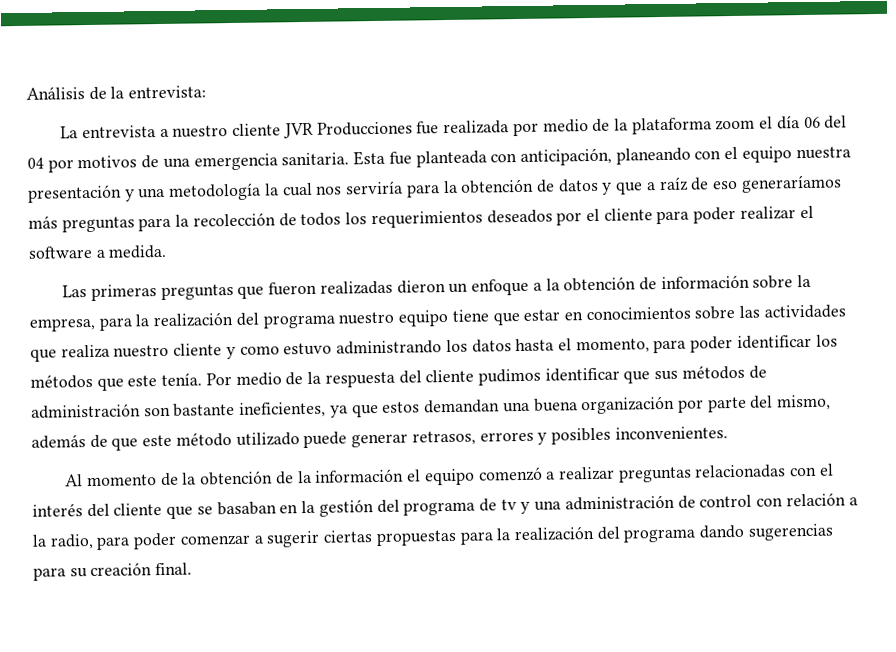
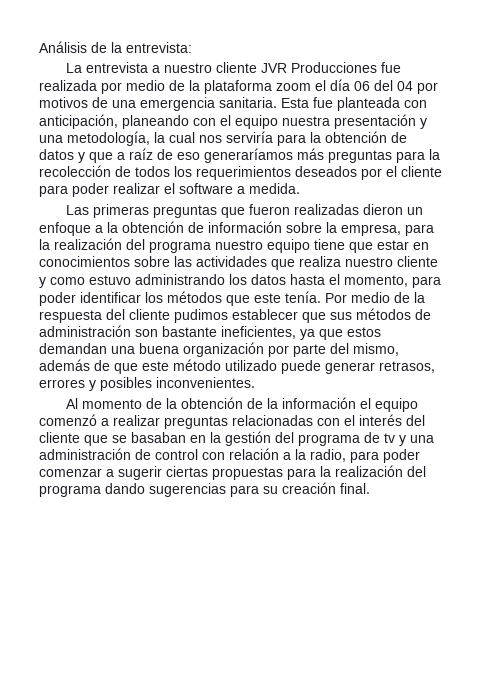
- Esta fue planteada con anticipación, planeando con el equipo nuestra presentación y una metodología la cual nos serviría para la obtención de datos y que a raíz de eso generaríamos más preguntas para la recolección de todos los requerimientos deseados por el cliente para poder realizar el software a medida.
+ Esta fue planteada con anticipación, planeando con el equipo nuestra presentación y una metodología, la cual nos serviría para la obtención de datos y que a raíz de eso generaríamos más preguntas para la recolección de todos los requerimientos deseados por el cliente para poder realizar el software a medida.
- Por medio de la respuesta del cliente pudimos identificar que sus métodos de administración son bastante ineficientes, ya que estos demandan una buena organización por parte del mismo, además de que este método utilizado puede generar retrasos, errores y posibles inconvenientes.
+ Por medio de la respuesta del cliente pudimos establecer que sus métodos de administración son bastante ineficientes, ya que estos demandan una buena organización por parte del mismo, además de que este método utilizado puede generar retrasos, errores y posibles inconvenientes.

